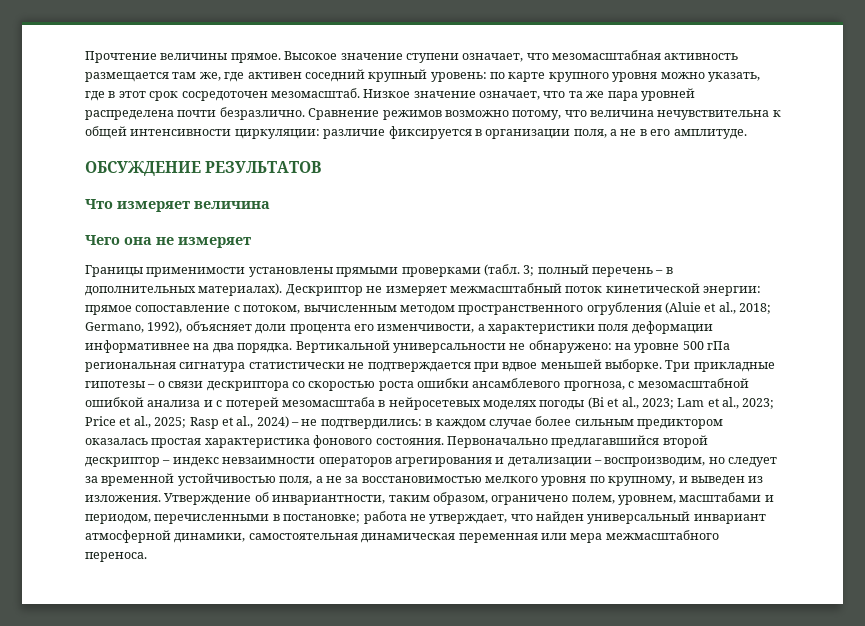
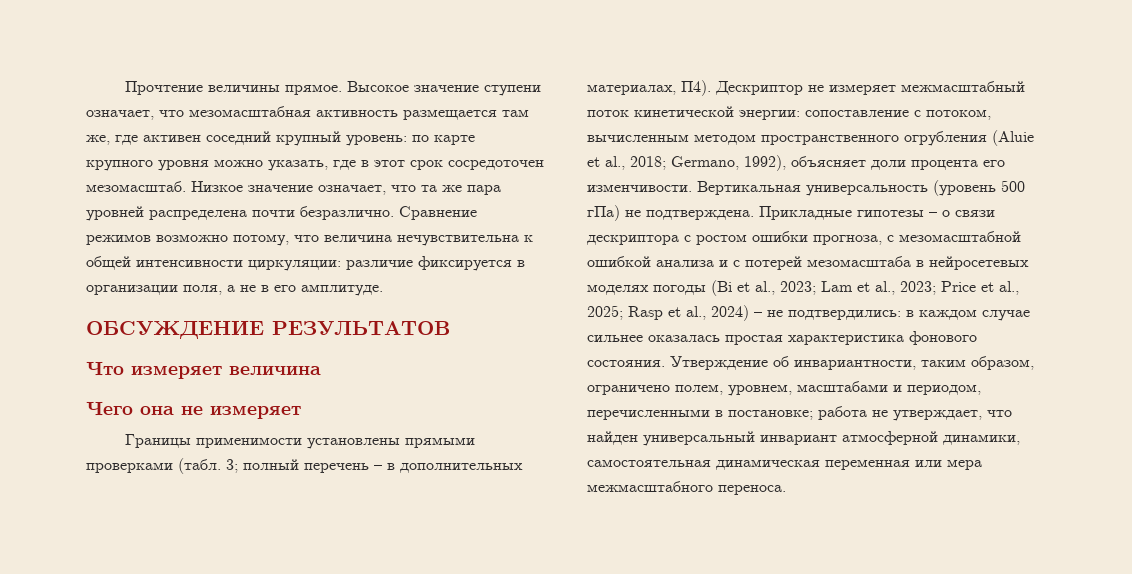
- полный перечень – в дополнительных материалах). Дескриптор не измеряет межмасштабный поток кинетической энергии:
+ полный перечень – в дополнительных материалах, П4). Дескриптор не измеряет межмасштабный поток кинетической энергии:
- прямое сопоставление с потоком, вычисленным методом пространственного огрубления (Aluie et al., 2018;
+ сопоставление с потоком, вычисленным методом пространственного огрубления (Aluie et al., 2018;
- Germano, 1992), объясняет доли процента его изменчивости, а характеристики поля деформации информативнее на два порядка. Вертикальной универсальности не обнаружено: на уровне 500 гПа региональная сигнатура статистически не подтверждается при вдвое меньшей выборке. Три прикладные гипотезы – о связи дескриптора со скоростью роста ошибки ансамблевого прогноза, с мезомасштабной ошибкой анализа и с потерей мезомасштаба в нейросетевых моделях погоды (Bi et al., 2023;
+ Germano, 1992), объясняет доли процента его изменчивости. Вертикальная универсальность (уровень 500 гПа) не подтверждена. Прикладные гипотезы – о связи дескриптора с ростом ошибки прогноза, с мезомасштабной ошибкой анализа и с потерей мезомасштаба в нейросетевых моделях погоды (Bi et al., 2023;
- в каждом случае более сильным предиктором оказалась простая характеристика фонового состояния.
+ в каждом случае сильнее оказалась простая характеристика фонового состояния.
- Первоначально предлагавшийся второй дескриптор – индекс невзаимности операторов агрегирования и детализации – воспроизводим, но следует за временной устойчивостью поля, а не за восстановимостью мелкого уровня по крупному, и выведен из изложения.

